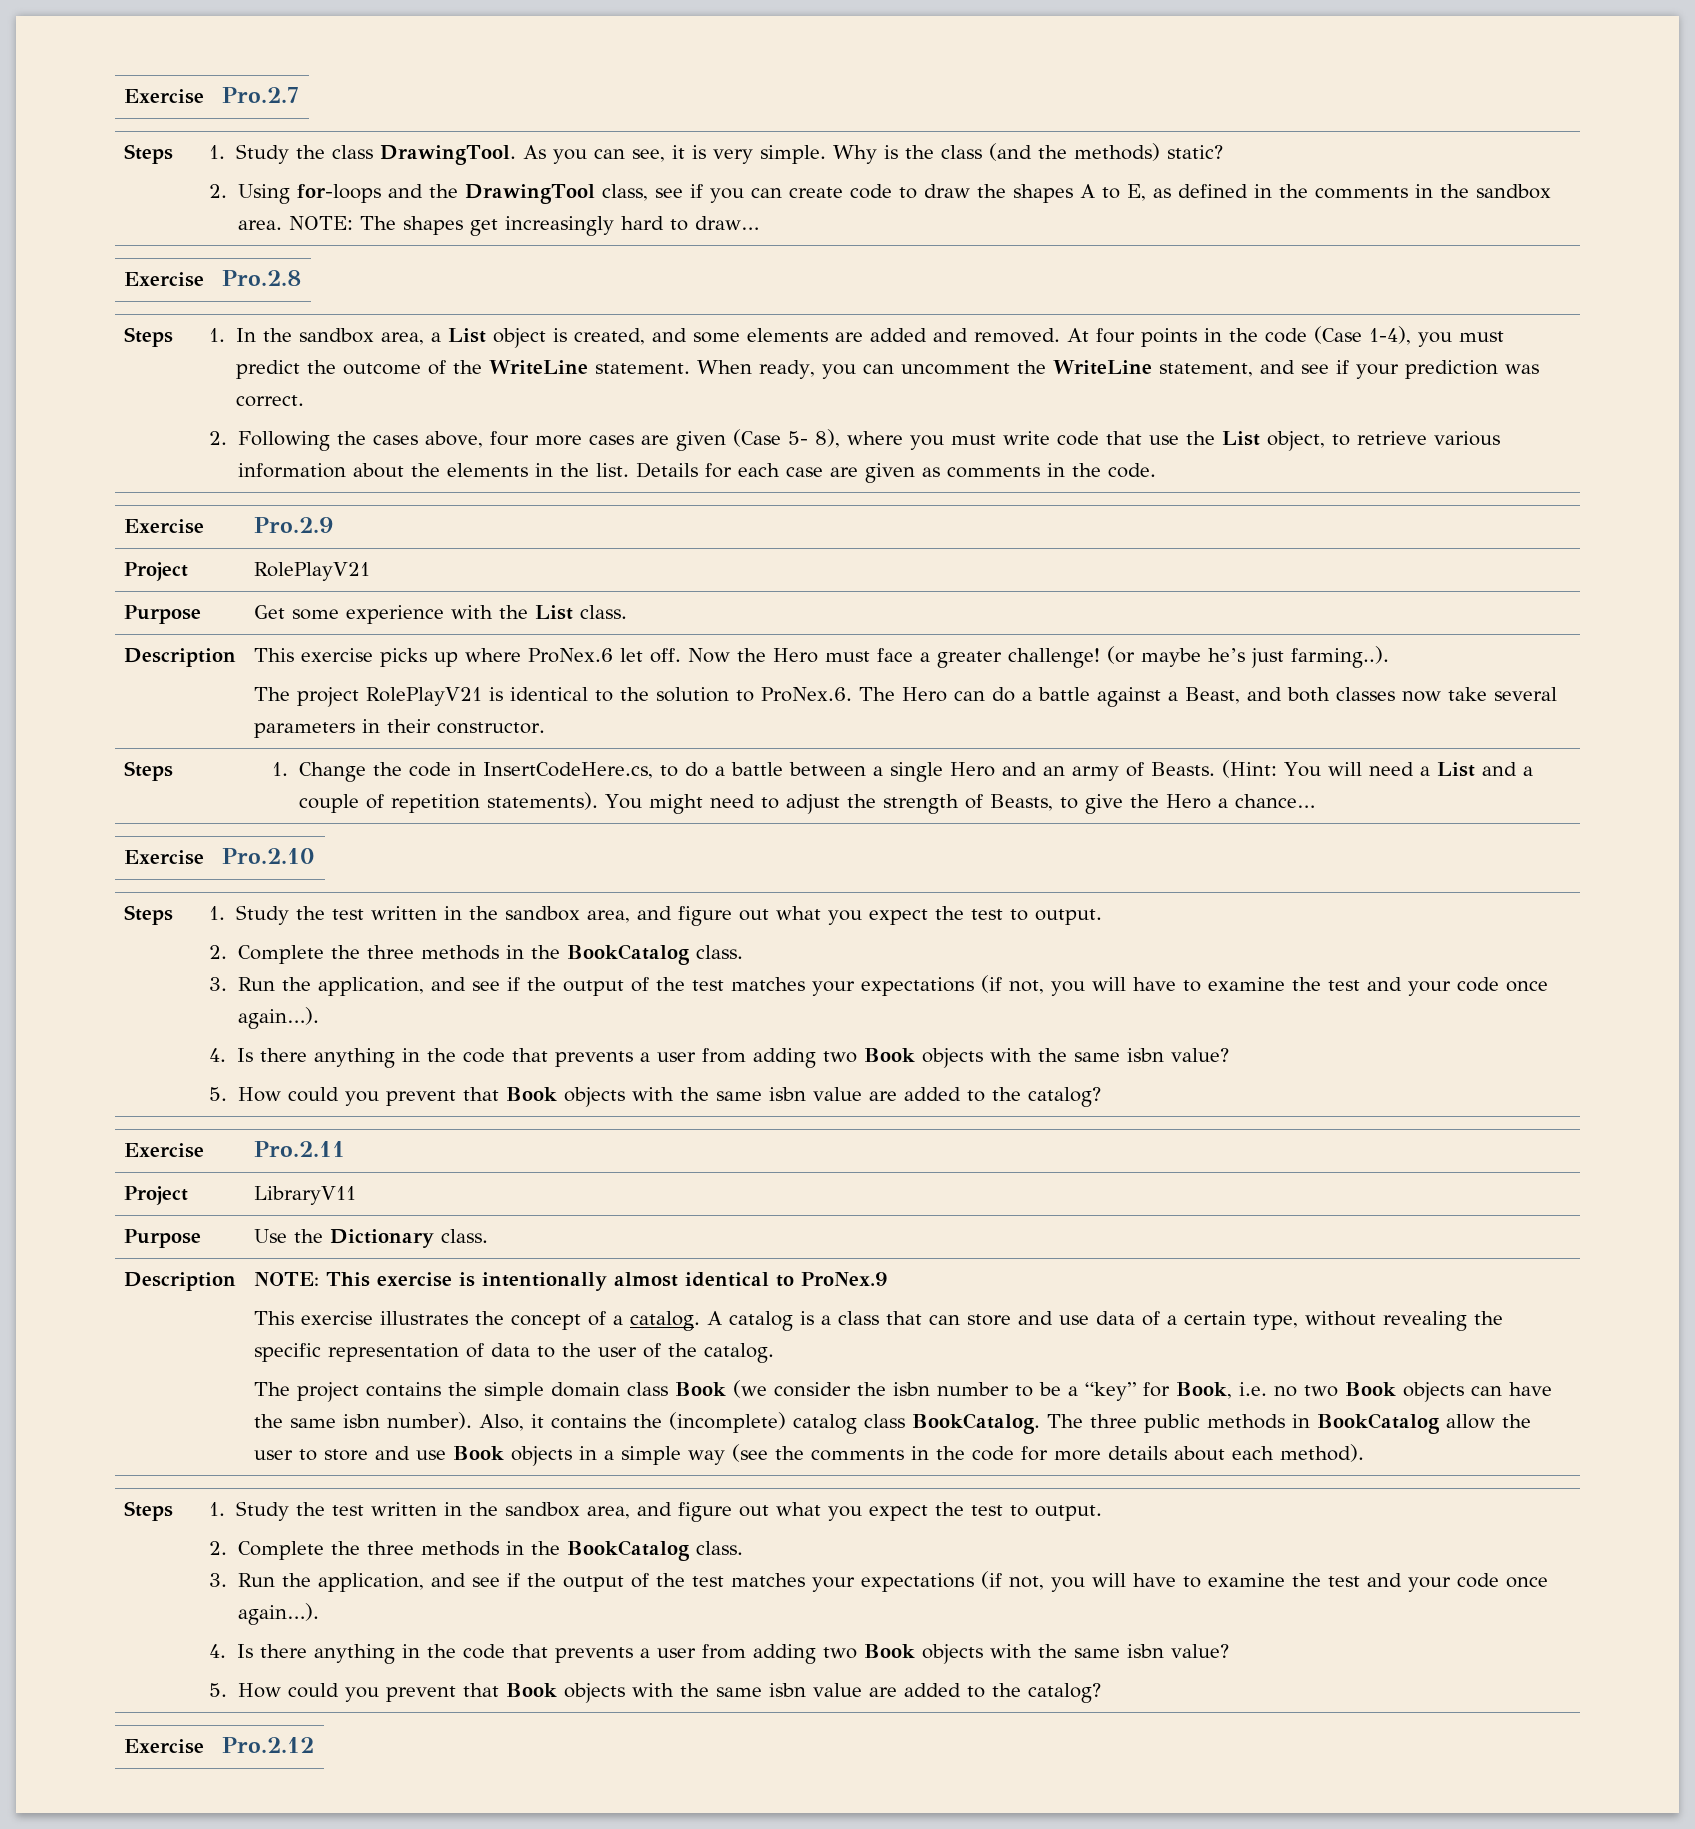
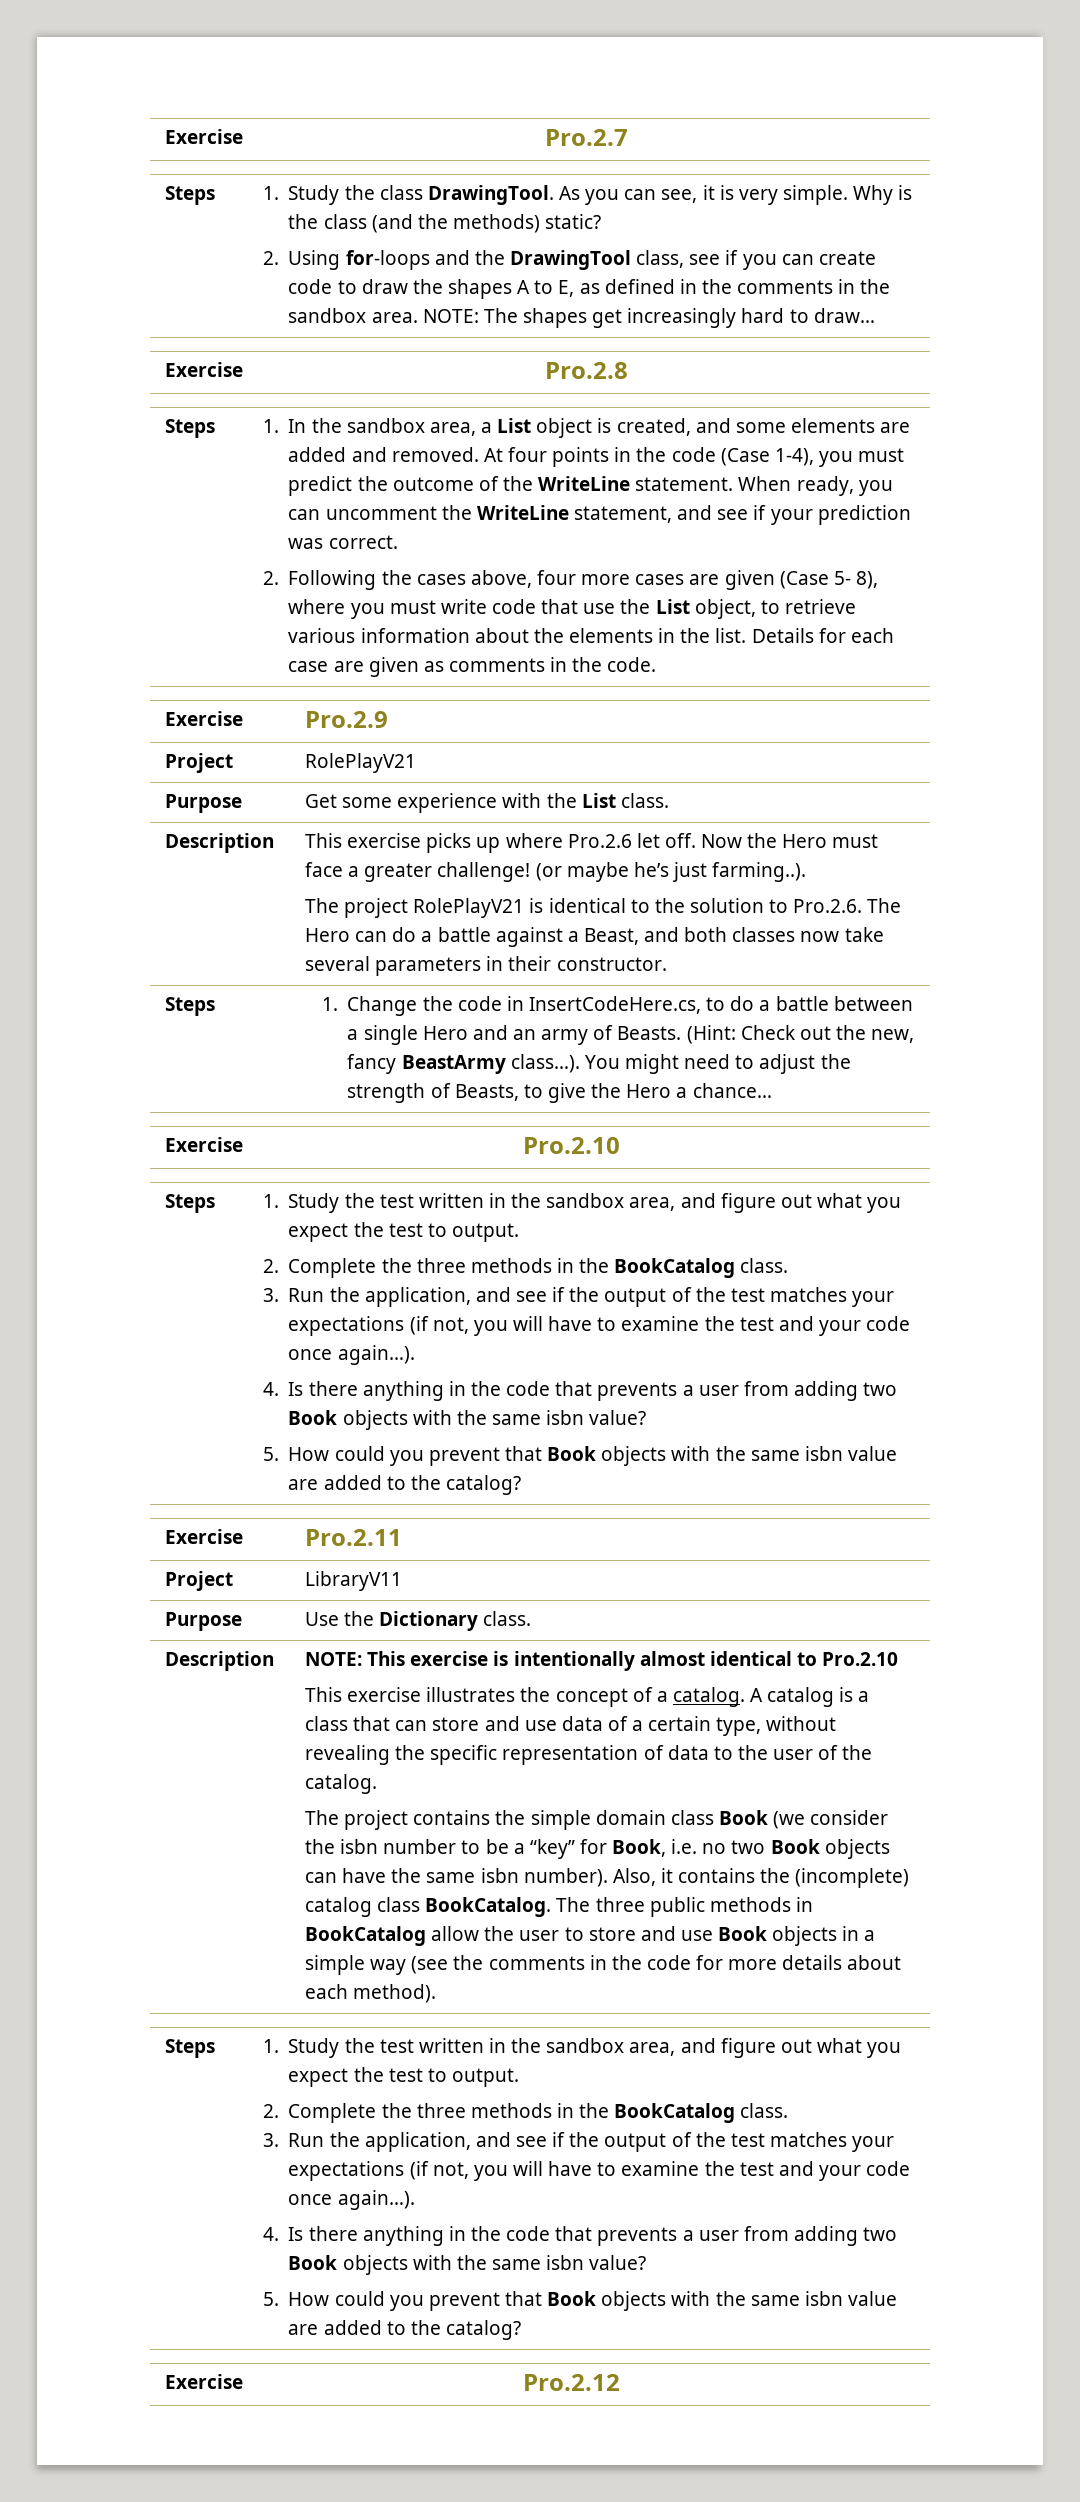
- This exercise picks up where ProNex.6 let off.
+ This exercise picks up where Pro.2.6 let off.
- The project RolePlayV21 is identical to the solution to ProNex.6. The Hero can do a battle against a Beast, and both classes now take several parameters in their constructor.
+ The project RolePlayV21 is identical to the solution to Pro.2.6. The Hero can do a battle against a Beast, and both classes now take several parameters in their constructor.
- (Hint: You will need a List and a couple of repetition statements).
+ (Hint: Check out the new, fancy BeastArmy class…).
- NOTE: This exercise is intentionally almost identical to ProNex.9
+ NOTE: This exercise is intentionally almost identical to Pro.2.10

